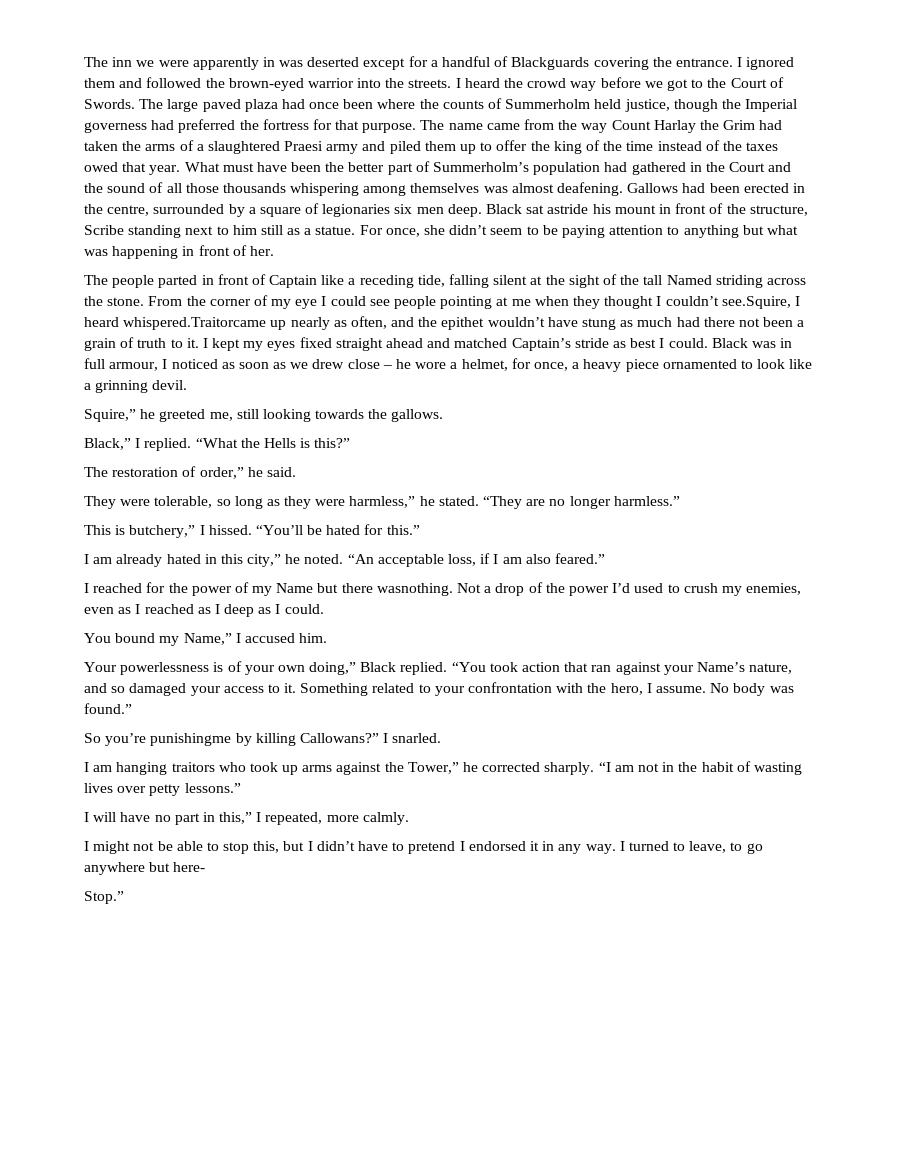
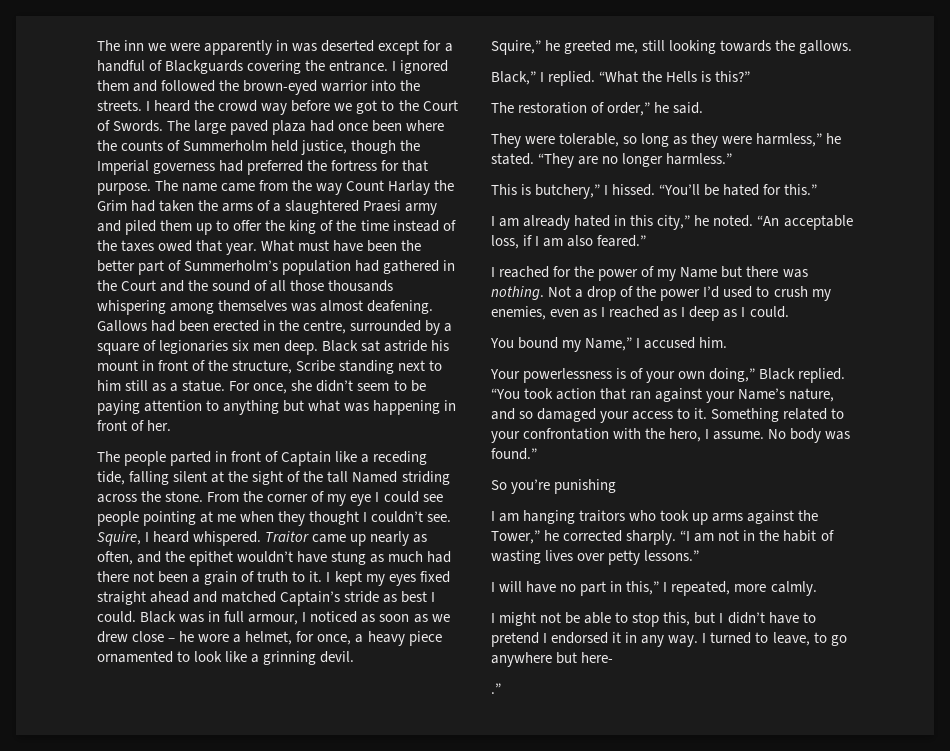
- From the corner of my eye I could see people pointing at me when they thought I couldn’t see.Squire, I heard whispered.Traitorcame up nearly as often, and the epithet wouldn’t have stung as much had there not been a grain of truth to it.
+ From the corner of my eye I could see people pointing at me when they thought I couldn’t see. Squire, I heard whispered. Traitor came up nearly as often, and the epithet wouldn’t have stung as much had there not been a grain of truth to it.
- I reached for the power of my Name but there wasnothing.
+ I reached for the power of my Name but there was nothing.
- So you’re punishingme by killing Callowans?” I snarled.
+ So you’re punishing
- Stop.”
+ .”

